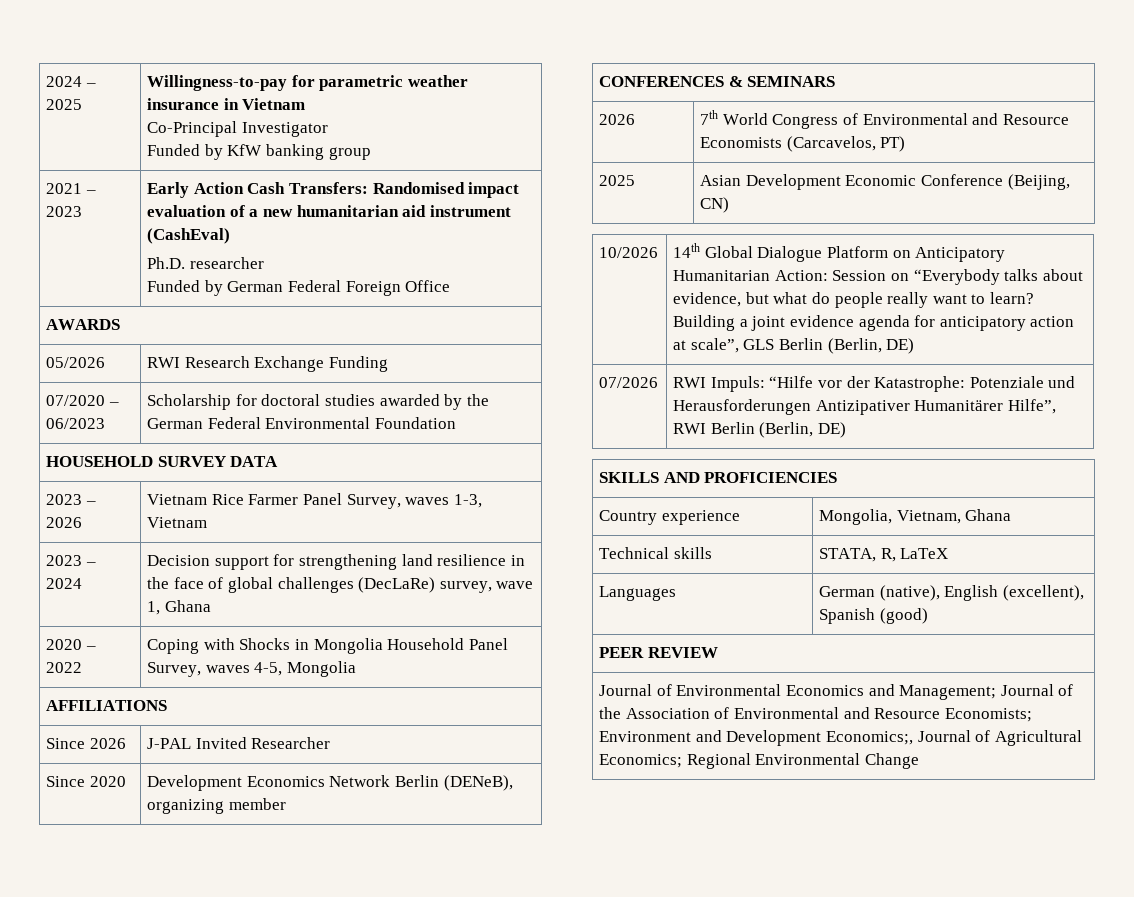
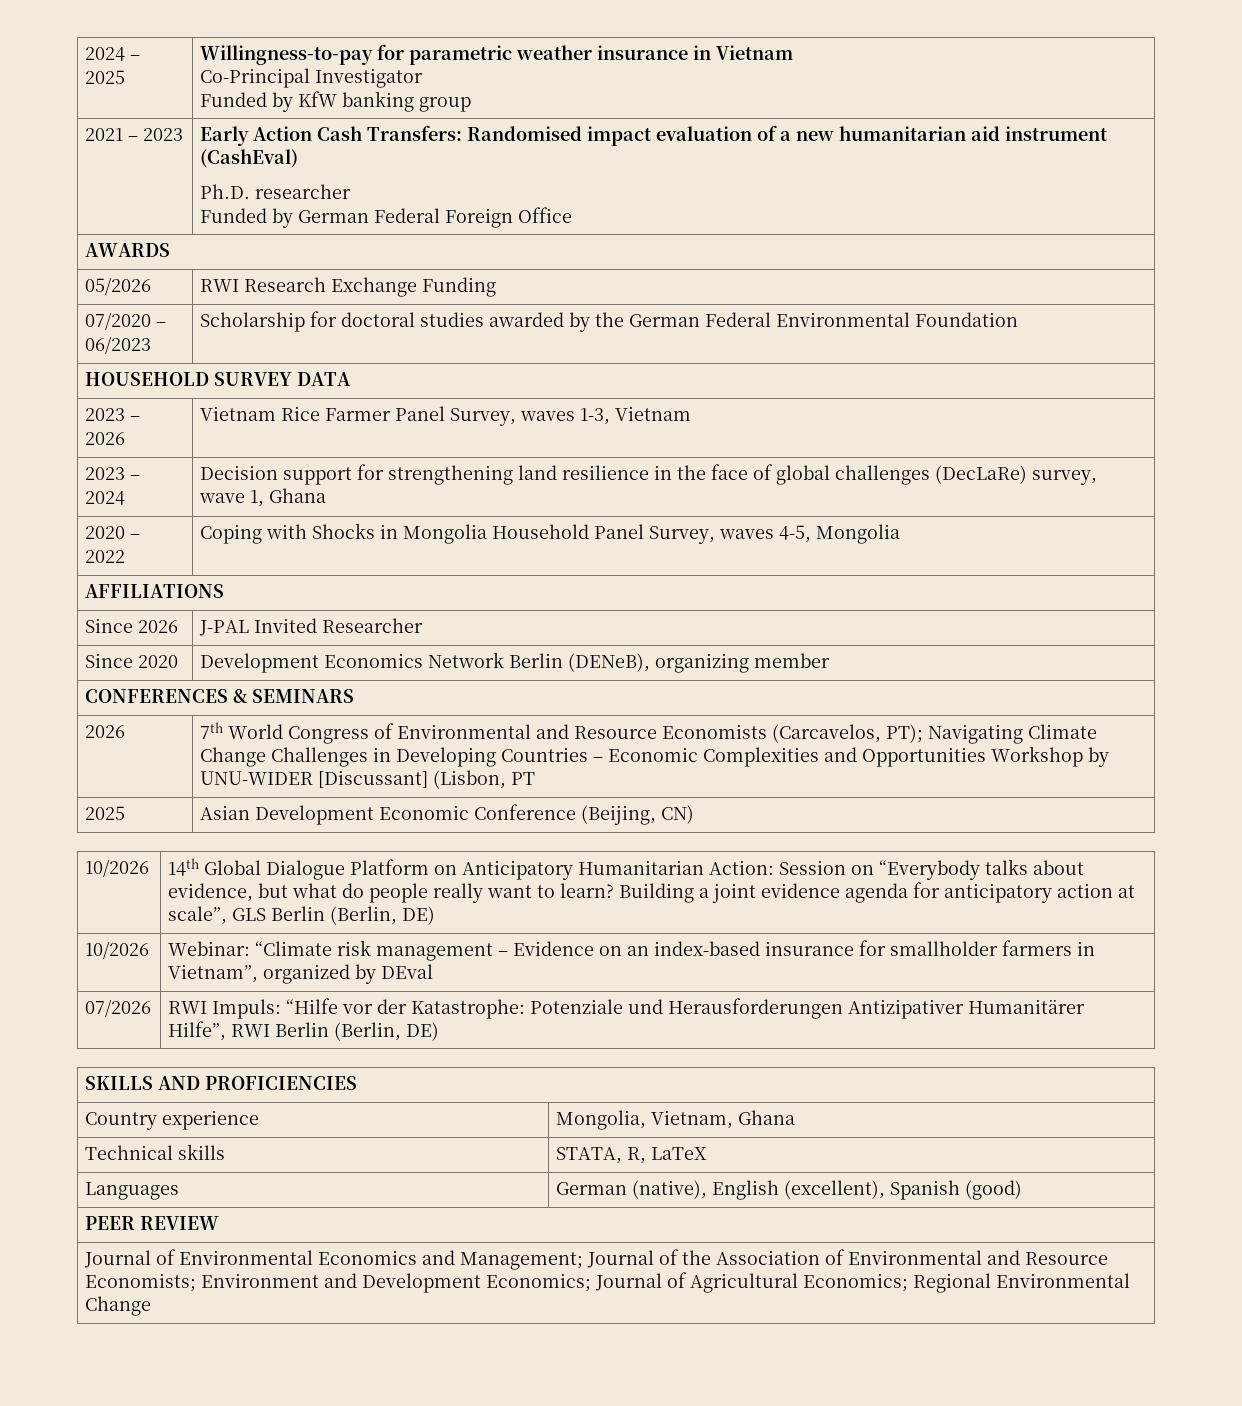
- 2026 | 7th World Congress of Environmental and Resource Economists (Carcavelos, PT)
+ 2026 | 7th World Congress of Environmental and Resource Economists (Carcavelos, PT); Navigating Climate Change Challenges in Developing Countries – Economic Complexities and Opportunities Workshop by UNU-WIDER [Discussant] (Lisbon, PT
+ 10/2026 | Webinar: “Climate risk management – Evidence on an index-based insurance for smallholder farmers in Vietnam”, organized by DEval
- Journal of Environmental Economics and Management; Journal of the Association of Environmental and Resource Economists; Environment and Development Economics;, Journal of Agricultural Economics; Regional Environmental Change
+ Journal of Environmental Economics and Management; Journal of the Association of Environmental and Resource Economists; Environment and Development Economics; Journal of Agricultural Economics; Regional Environmental Change

